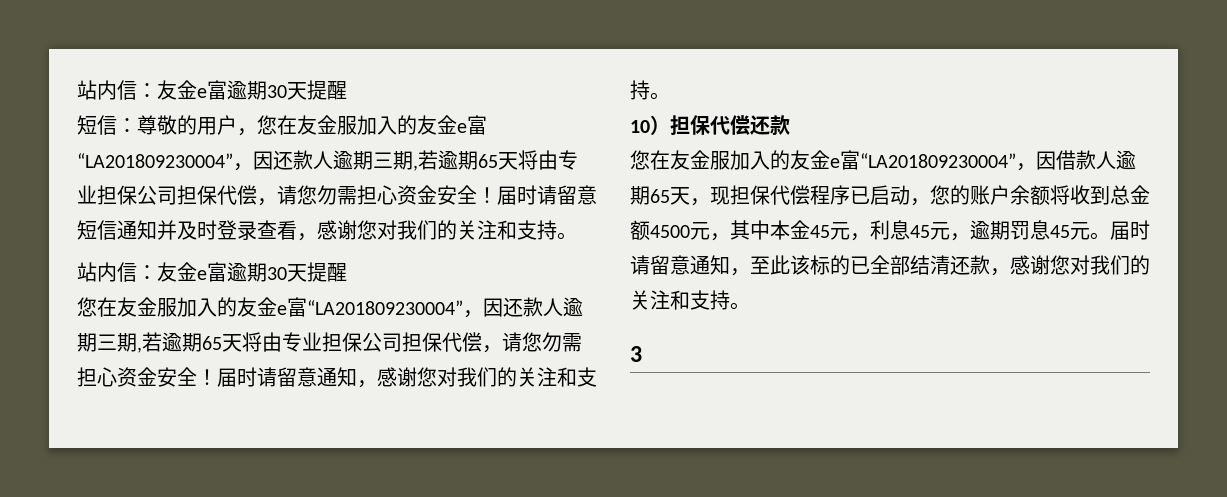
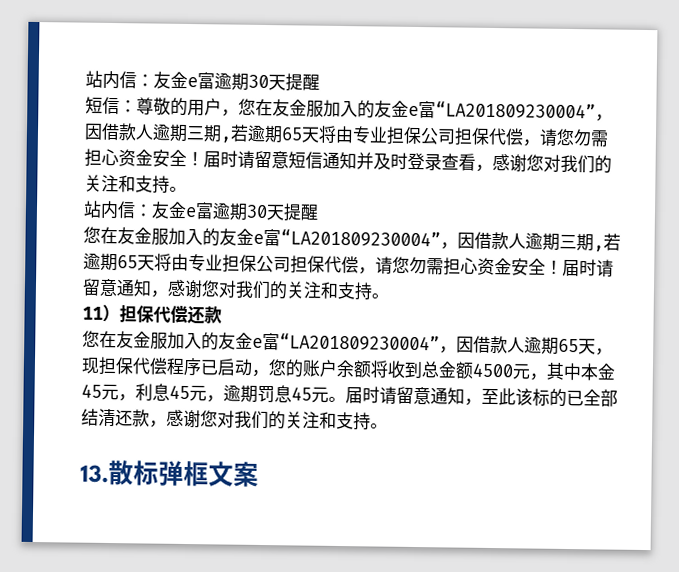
- 短信：尊敬的用户，您在友金服加入的友金e富“LA201809230004”，因还款人逾期三期,若逾期65天将由专业担保公司担保代偿，请您勿需担心资金安全！
+ 短信：尊敬的用户，您在友金服加入的友金e富“LA201809230004”，因借款人逾期三期,若逾期65天将由专业担保公司担保代偿，请您勿需担心资金安全！
  届时请留意短信通知并及时登录查看，感谢您对我们的关注和支持。
  站内信：友金e富逾期30天提醒
- 您在友金服加入的友金e富“LA201809230004”，因还款人逾期三期,若逾期65天将由专业担保公司担保代偿，请您勿需担心资金安全！
+ 您在友金服加入的友金e富“LA201809230004”，因借款人逾期三期,若逾期65天将由专业担保公司担保代偿，请您勿需担心资金安全！
- 10）担保代偿还款
+ 11）担保代偿还款
- 3
+ 13.散标弹框文案

